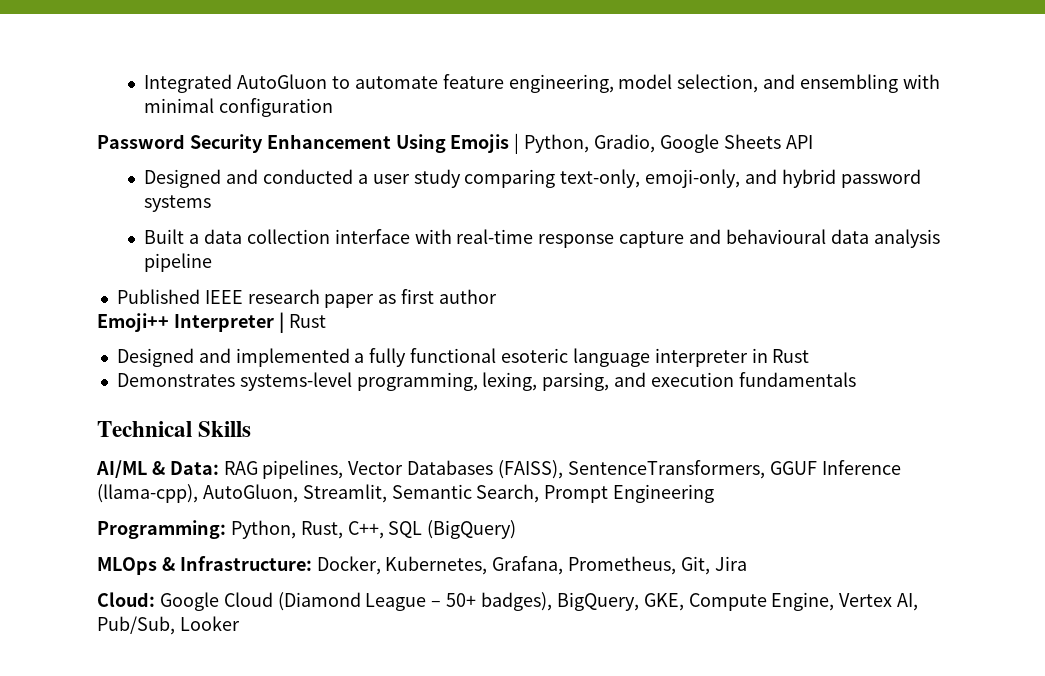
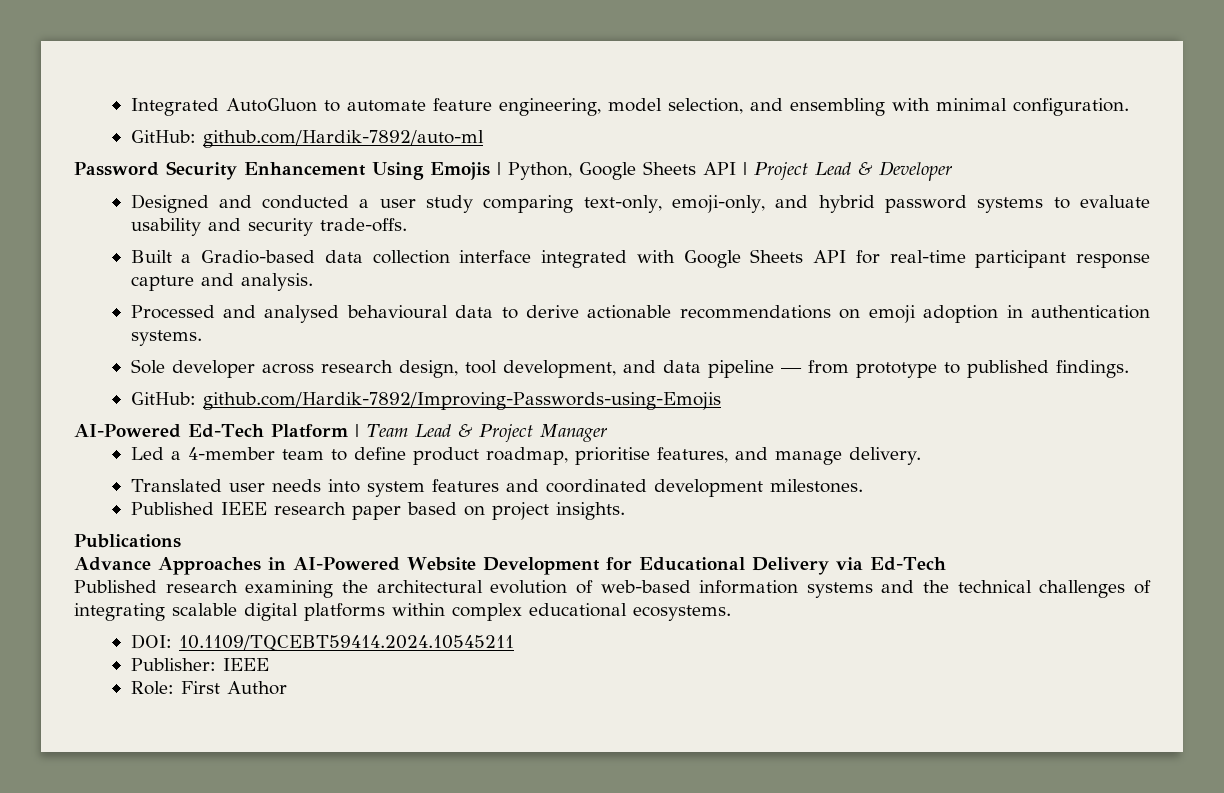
- Integrated AutoGluon to automate feature engineering, model selection, and ensembling with minimal configuration
+ Integrated AutoGluon to automate feature engineering, model selection, and ensembling with minimal configuration.
+ GitHub: github.com/Hardik-7892/auto-ml
- Password Security Enhancement Using Emojis | Python, Gradio, Google Sheets API
+ Password Security Enhancement Using Emojis | Python, Google Sheets API | Project Lead & Developer
- Designed and conducted a user study comparing text-only, emoji-only, and hybrid password systems
+ Designed and conducted a user study comparing text-only, emoji-only, and hybrid password systems to evaluate usability and security trade-offs.
- Built a data collection interface with real-time response capture and behavioural data analysis pipeline
- Published IEEE research paper as first author
- Emoji++ Interpreter | Rust
- Designed and implemented a fully functional esoteric language interpreter in Rust
- Demonstrates systems-level programming, lexing, parsing, and execution fundamentals
- Technical Skills
- AI/ML & Data: RAG pipelines, Vector Databases (FAISS), SentenceTransformers, GGUF Inference (llama-cpp), AutoGluon, Streamlit, Semantic Search, Prompt Engineering
- Programming: Python, Rust, C++, SQL (BigQuery)
- MLOps & Infrastructure: Docker, Kubernetes, Grafana, Prometheus, Git, Jira
- Cloud: Google Cloud (Diamond League – 50+ badges), BigQuery, GKE, Compute Engine, Vertex AI, Pub/Sub, Looker
+ Built a Gradio-based data collection interface integrated with Google Sheets API for real-time participant response capture and analysis.
+ Processed and analysed behavioural data to derive actionable recommendations on emoji adoption in authentication systems.
+ Sole developer across research design, tool development, and data pipeline — from prototype to published findings.
+ GitHub: github.com/Hardik-7892/Improving-Passwords-using-Emojis
+ AI-Powered Ed-Tech Platform | Team Lead & Project Manager
+ Led a 4-member team to define product roadmap, prioritise features, and manage delivery.
+ Translated user needs into system features and coordinated development milestones.
+ Published IEEE research paper based on project insights.
+ Publications
+ Advance Approaches in AI-Powered Website Development for Educational Delivery via Ed-Tech
+ Published research examining the architectural evolution of web-based information systems and the technical challenges of integrating scalable digital platforms within complex educational ecosystems.
+ DOI: 10.1109/TQCEBT59414.2024.10545211
+ Publisher: IEEE
+ Role: First Author

